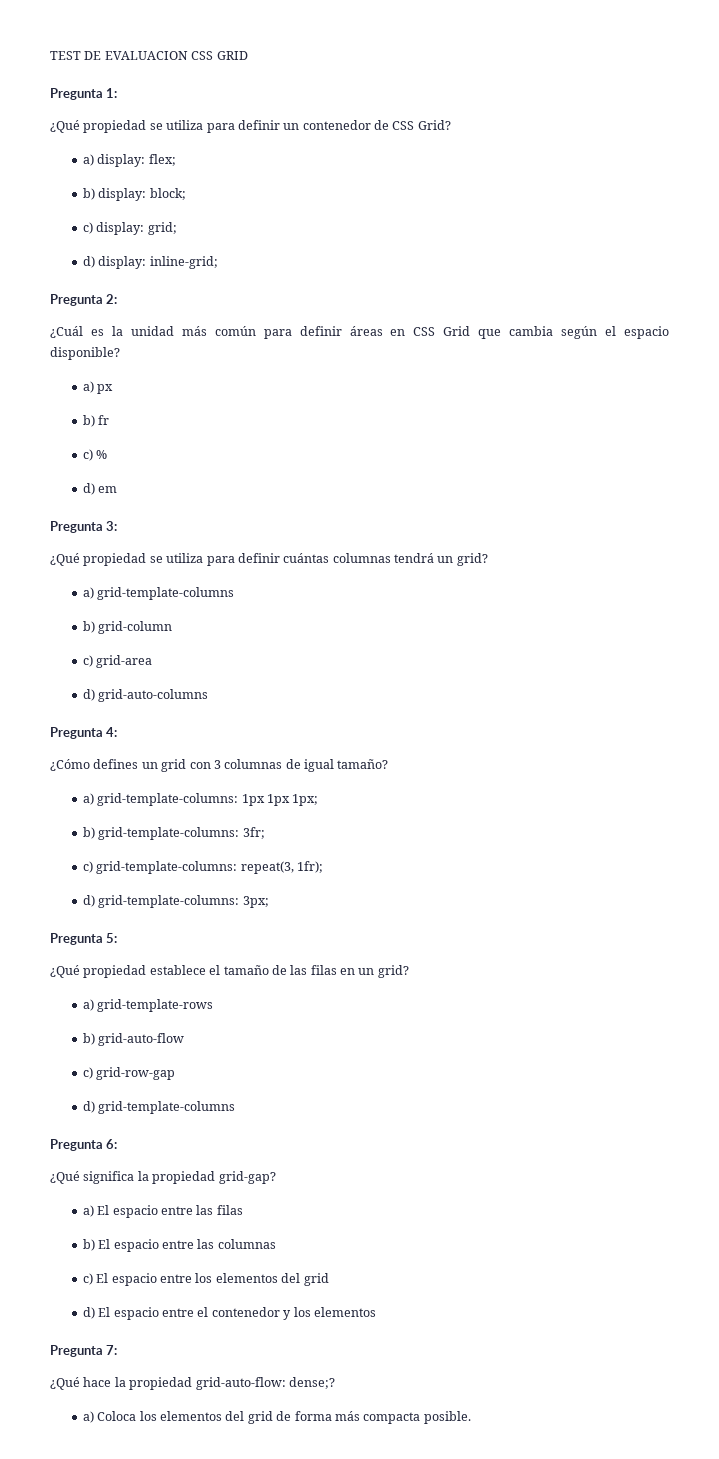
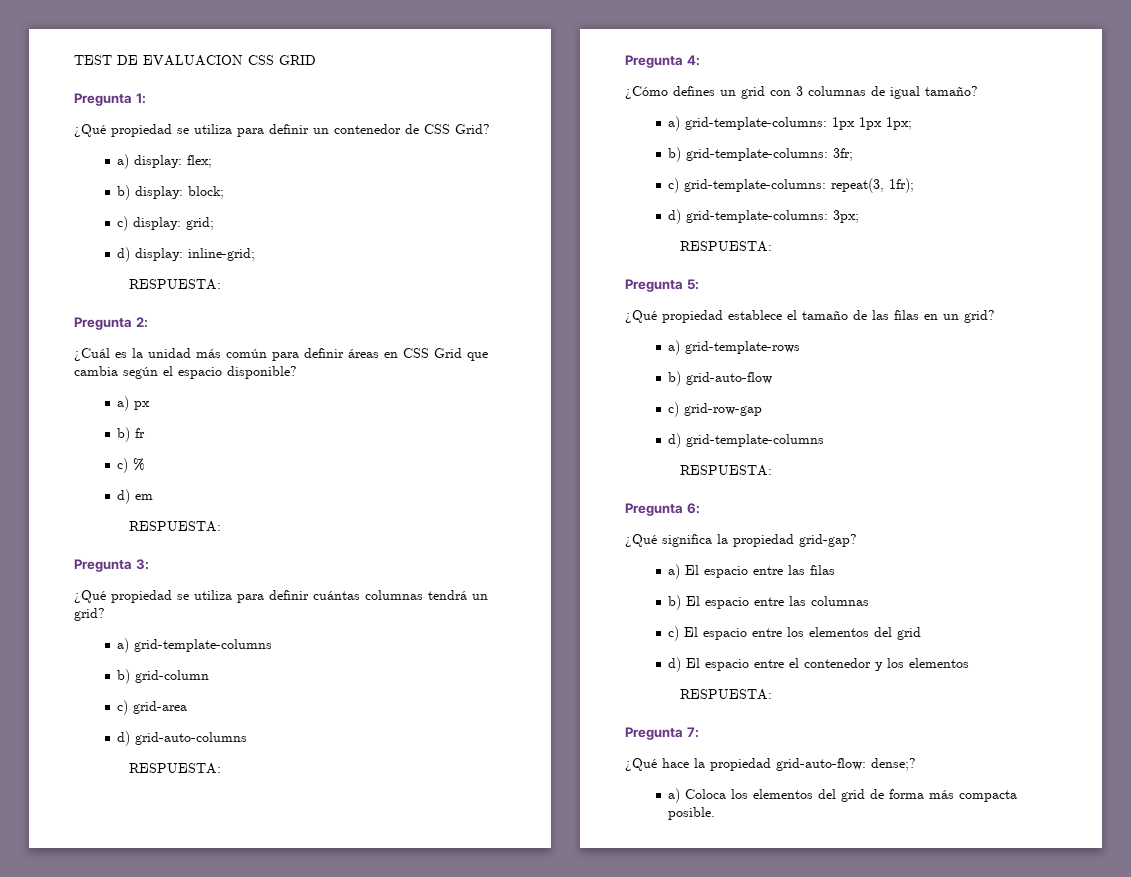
  d) display: inline-grid;
+ RESPUESTA:
  d) em
+ RESPUESTA:
  d) grid-auto-columns
+ RESPUESTA:
  d) grid-template-columns: 3px;
+ RESPUESTA:
  d) grid-template-columns
+ RESPUESTA:
  d) El espacio entre el contenedor y los elementos
+ RESPUESTA:

